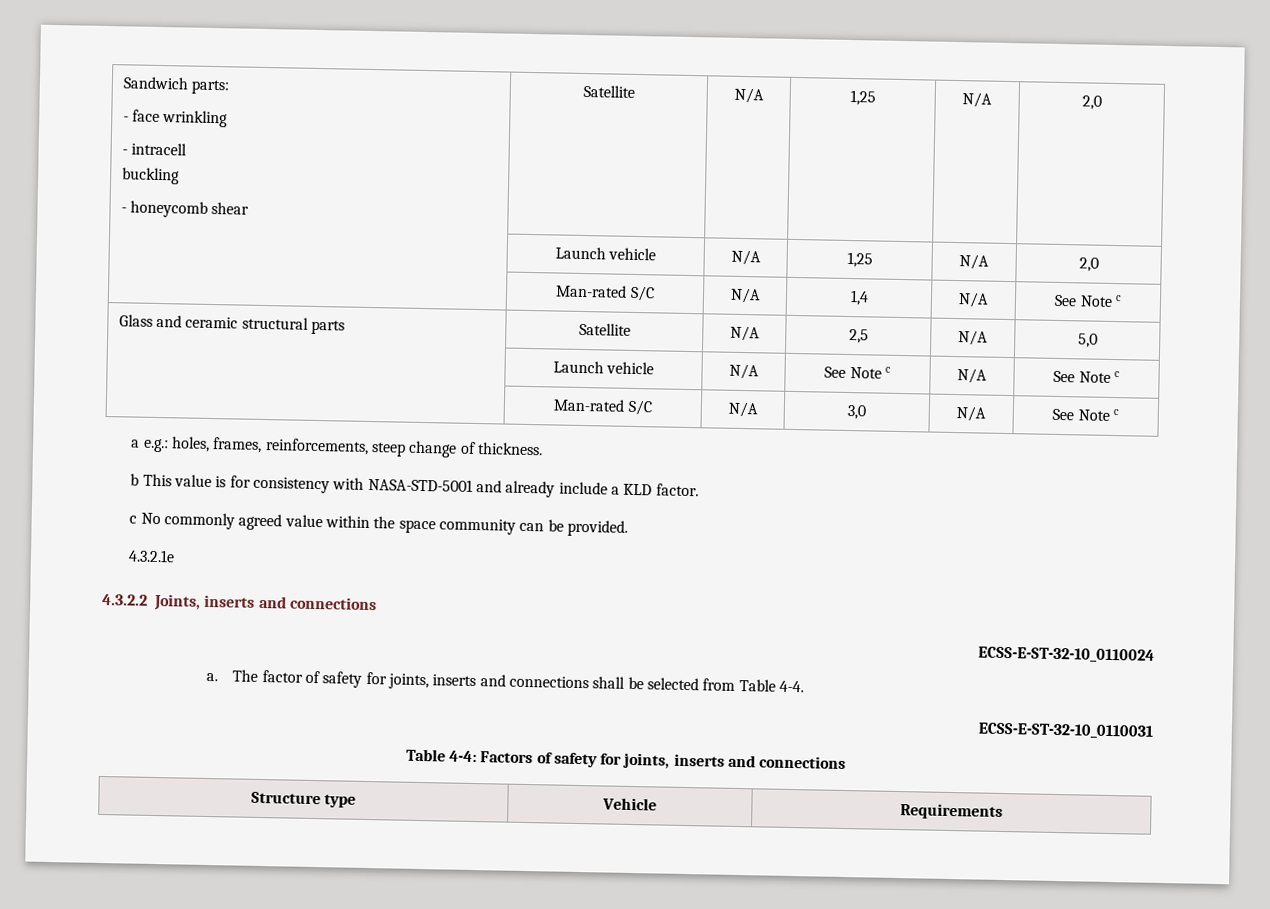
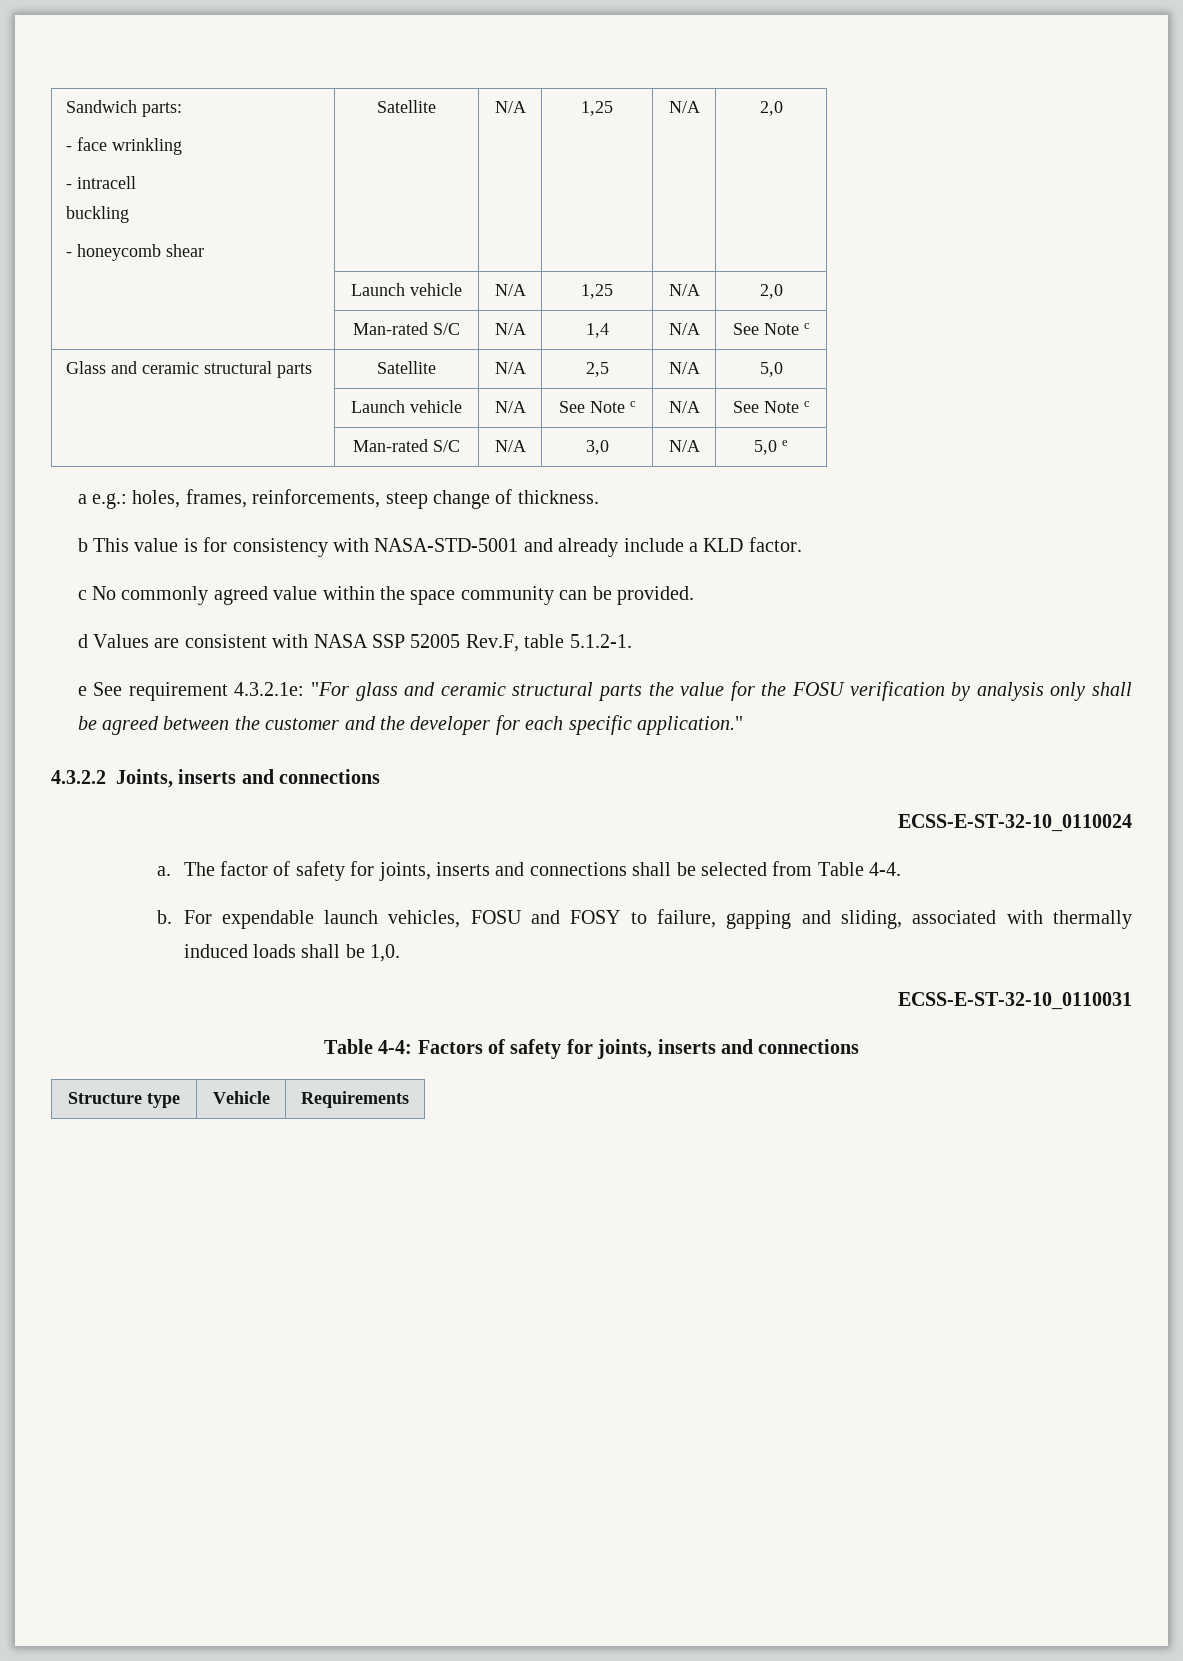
- | Man-rated S/C | N/A | 3,0 | N/A | See Note c
+ | Man-rated S/C | N/A | 3,0 | N/A | 5,0 e
- 4.3.2.1e
+ d Values are consistent with NASA SSP 52005 Rev.F, table 5.1.2-1.
+ e See requirement 4.3.2.1e: "For glass and ceramic structural parts the value for the FOSU verification by analysis only shall be agreed between the customer and the developer for each specific application."
+ b. For expendable launch vehicles, FOSU and FOSY to failure, gapping and sliding, associated with thermally induced loads shall be 1,0.

